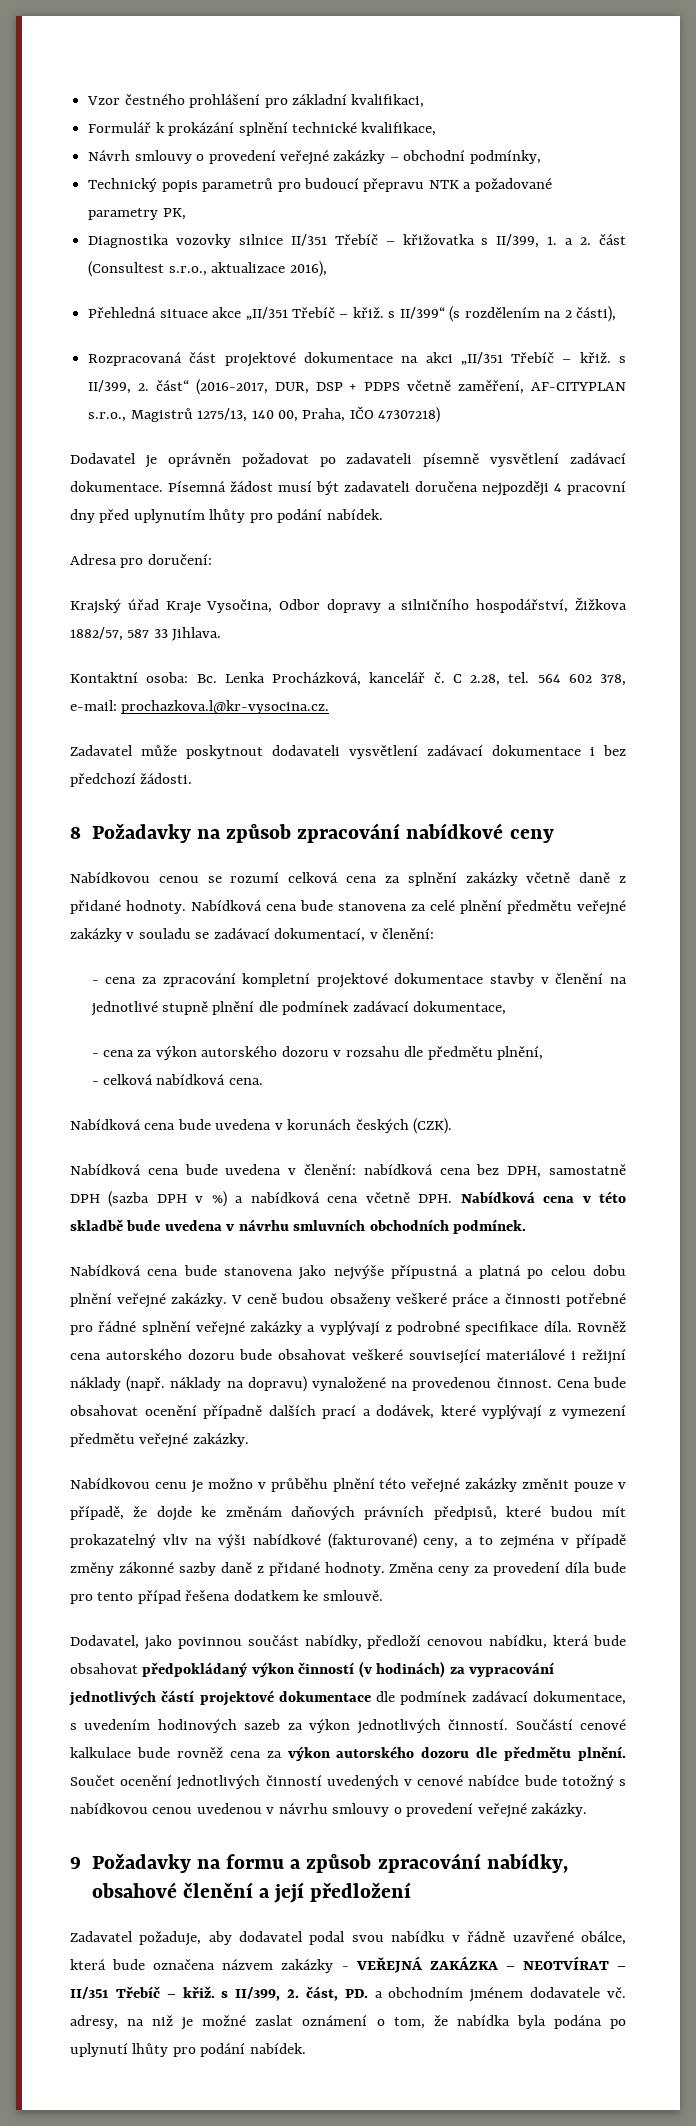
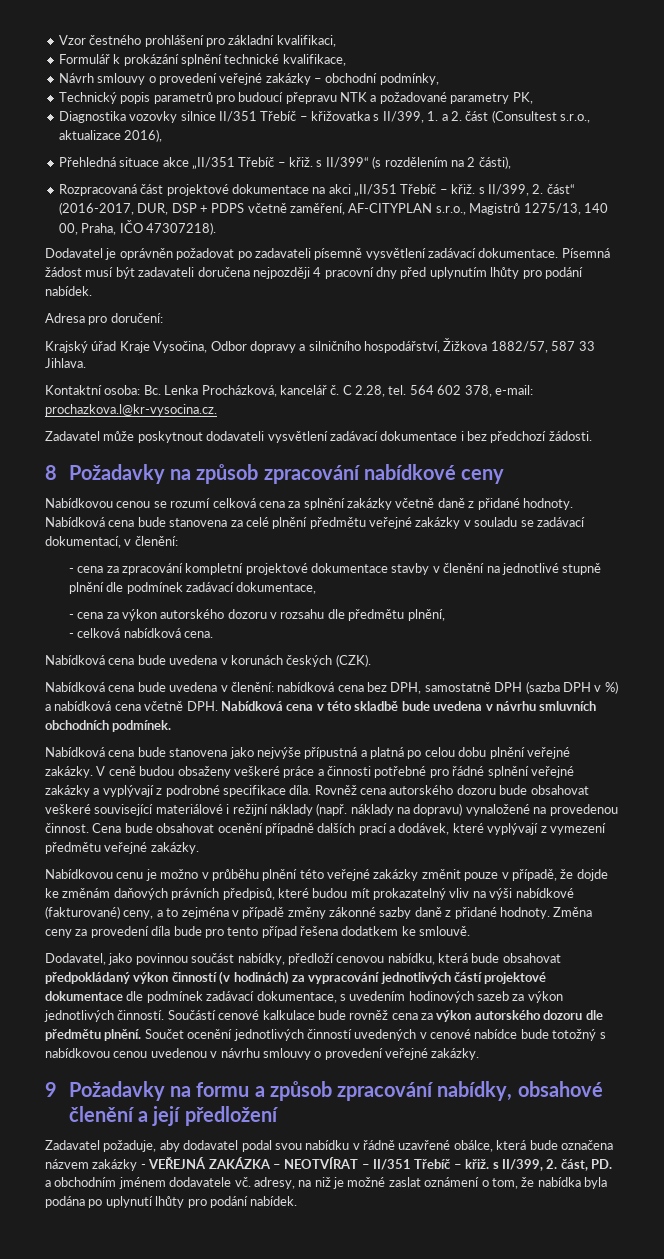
- Rozpracovaná část projektové dokumentace na akci „II/351 Třebíč – křiž. s II/399, 2. část“ (2016-2017, DUR, DSP + PDPS včetně zaměření, AF-CITYPLAN s.r.o., Magistrů 1275/13, 140 00, Praha, IČO 47307218)
+ Rozpracovaná část projektové dokumentace na akci „II/351 Třebíč – křiž. s II/399, 2. část“ (2016-2017, DUR, DSP + PDPS včetně zaměření, AF-CITYPLAN s.r.o., Magistrů 1275/13, 140 00, Praha, IČO 47307218).

